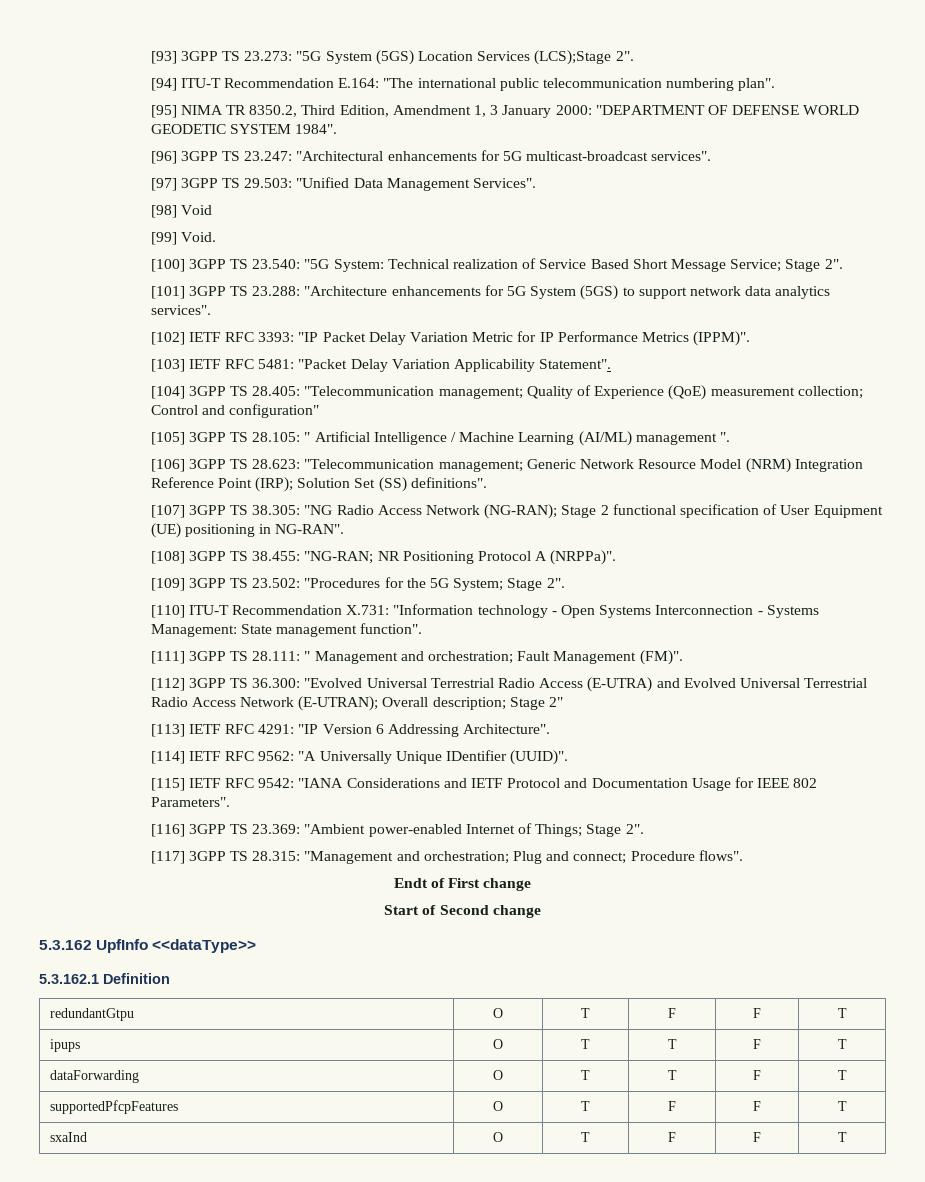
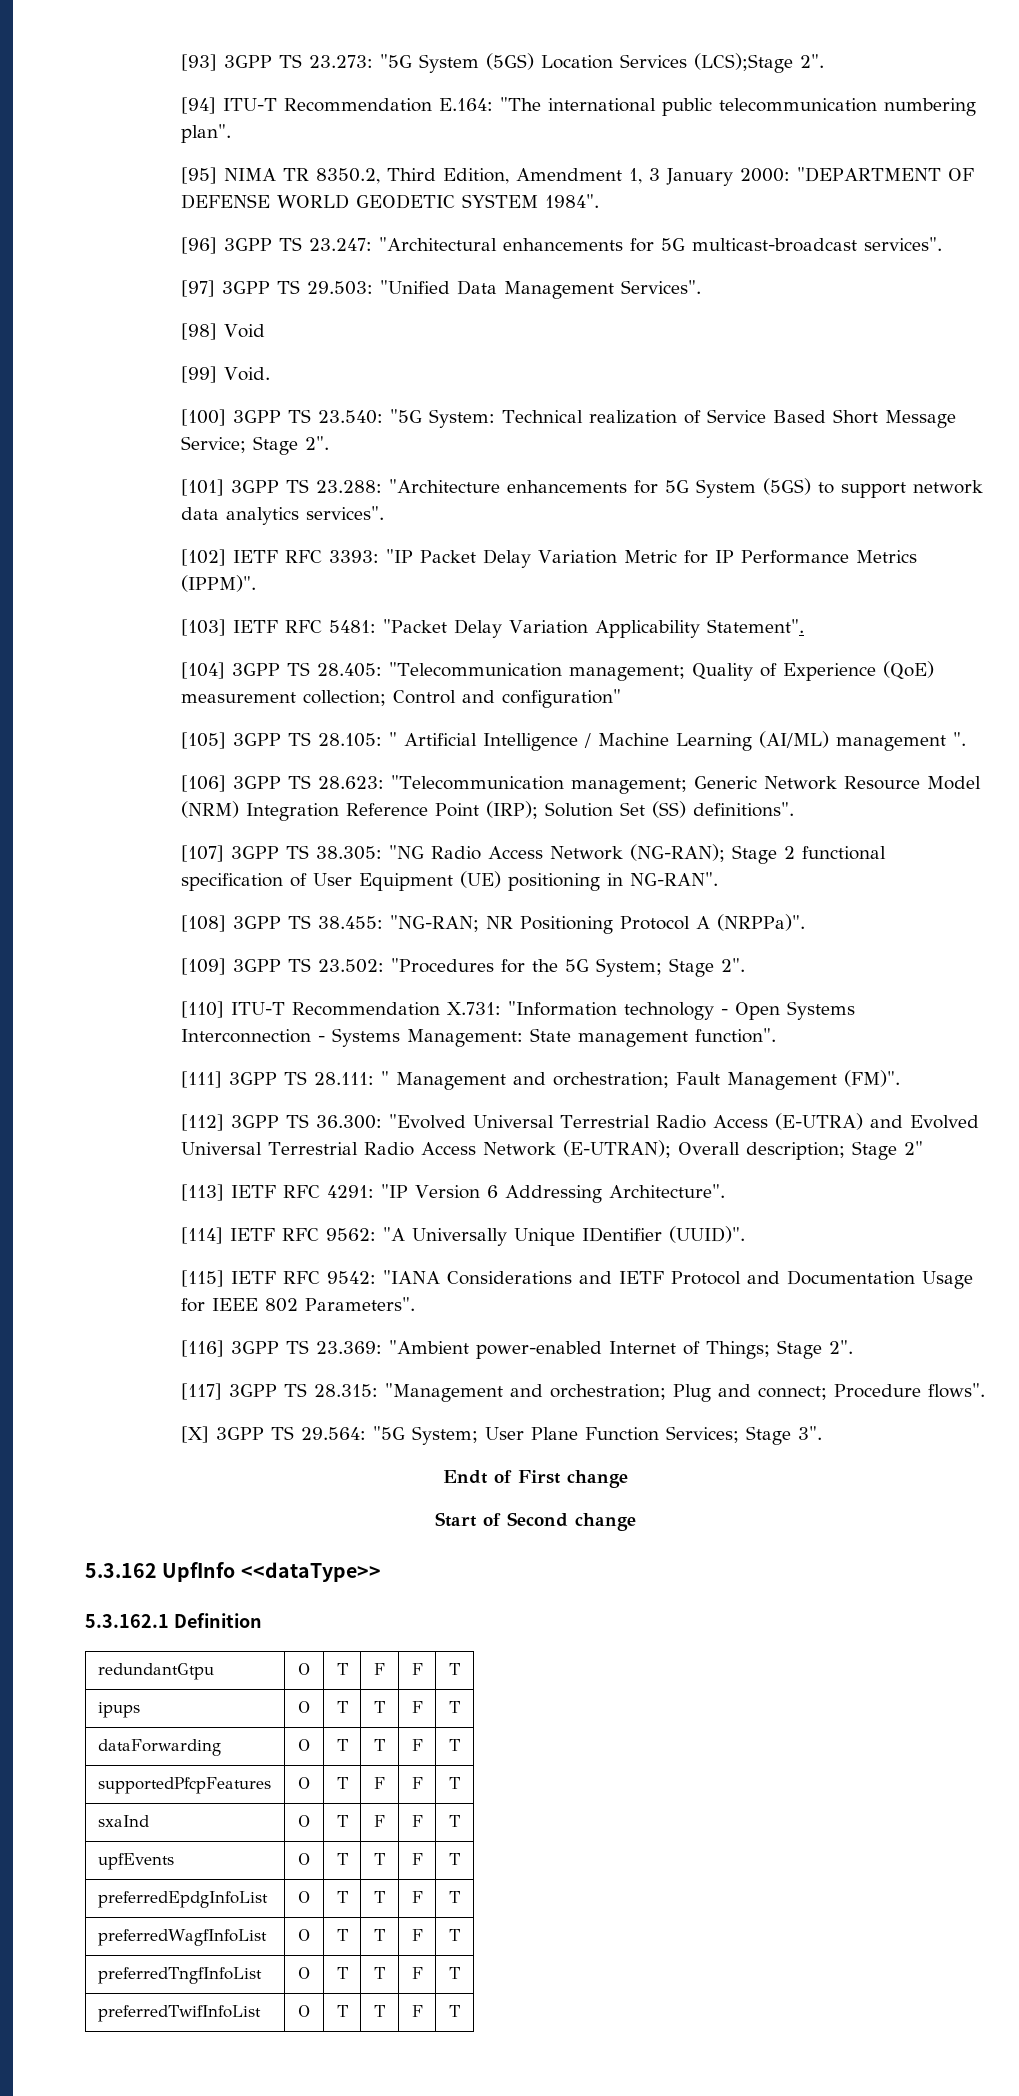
+ [X] 3GPP TS 29.564: "5G System; User Plane Function Services; Stage 3".
+ upfEvents | O | T | T | F | T
+ preferredEpdgInfoList | O | T | T | F | T
+ preferredWagfInfoList | O | T | T | F | T
+ preferredTngfInfoList | O | T | T | F | T
+ preferredTwifInfoList | O | T | T | F | T

